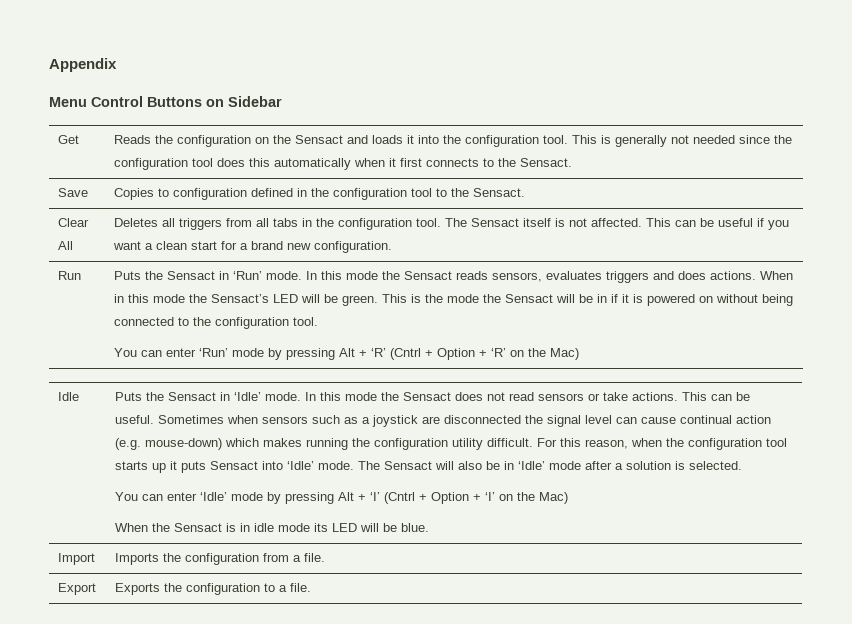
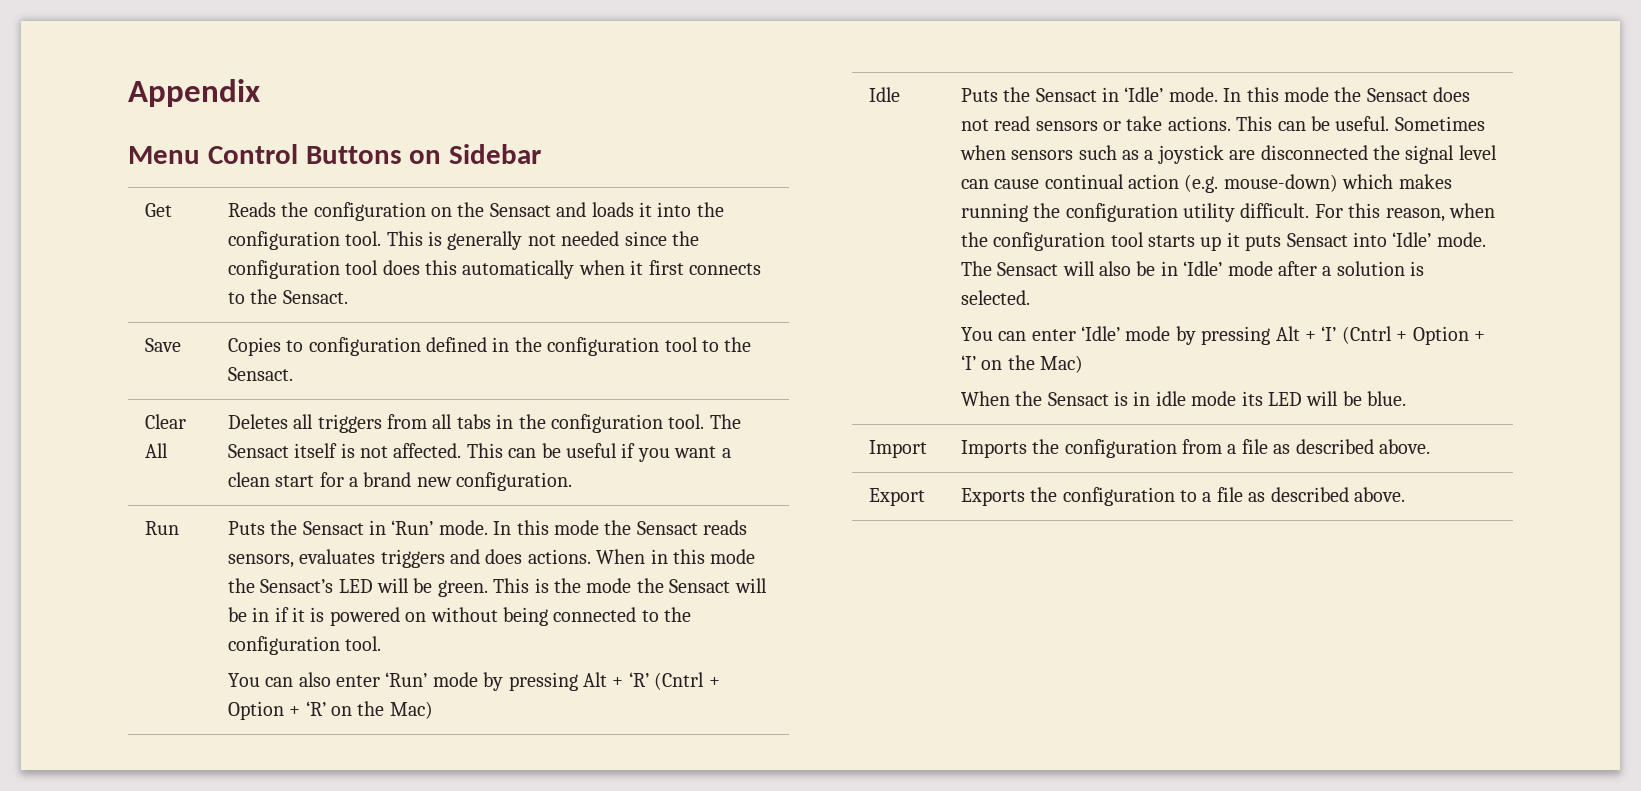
- You can enter ‘Run’ mode by pressing Alt + ‘R’ (Cntrl + Option + ‘R’ on the Mac)
+ You can also enter ‘Run’ mode by pressing Alt + ‘R’ (Cntrl + Option + ‘R’ on the Mac)
- Import | Imports the configuration from a file.
+ Import | Imports the configuration from a file as described above.
- Export | Exports the configuration to a file.
+ Export | Exports the configuration to a file as described above.

